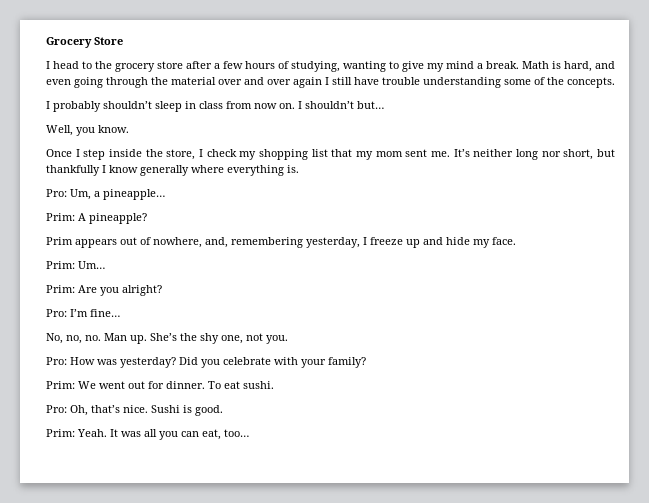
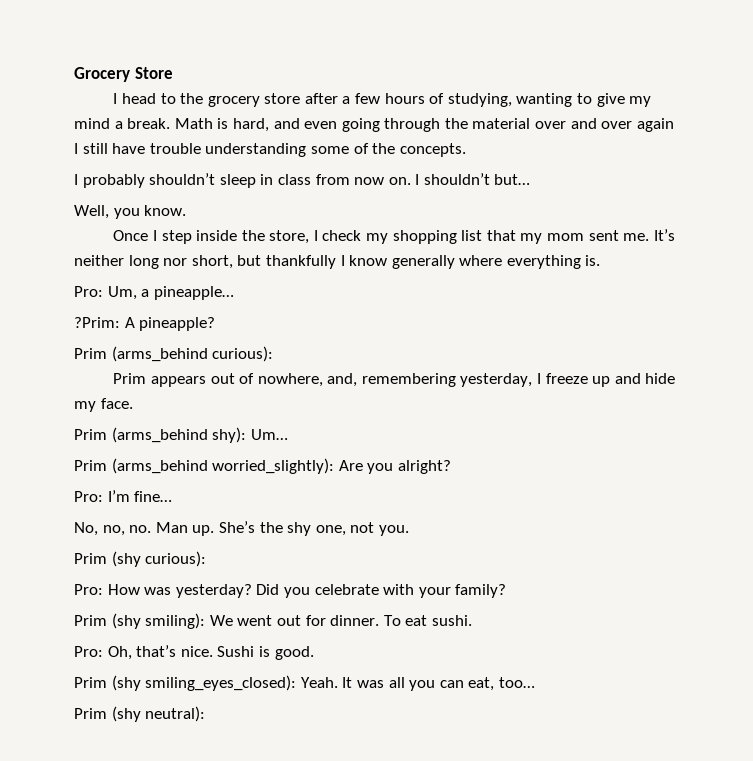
- Prim: A pineapple?
+ ?Prim: A pineapple?
+ Prim (arms_behind curious):
- Prim: Um…
- Prim: Are you alright?
+ Prim (arms_behind shy): Um…
+ Prim (arms_behind worried_slightly): Are you alright?
+ Prim (shy curious):
- Prim: We went out for dinner.
+ Prim (shy smiling): We went out for dinner.
- Prim: Yeah.
+ Prim (shy smiling_eyes_closed): Yeah.
+ Prim (shy neutral):

